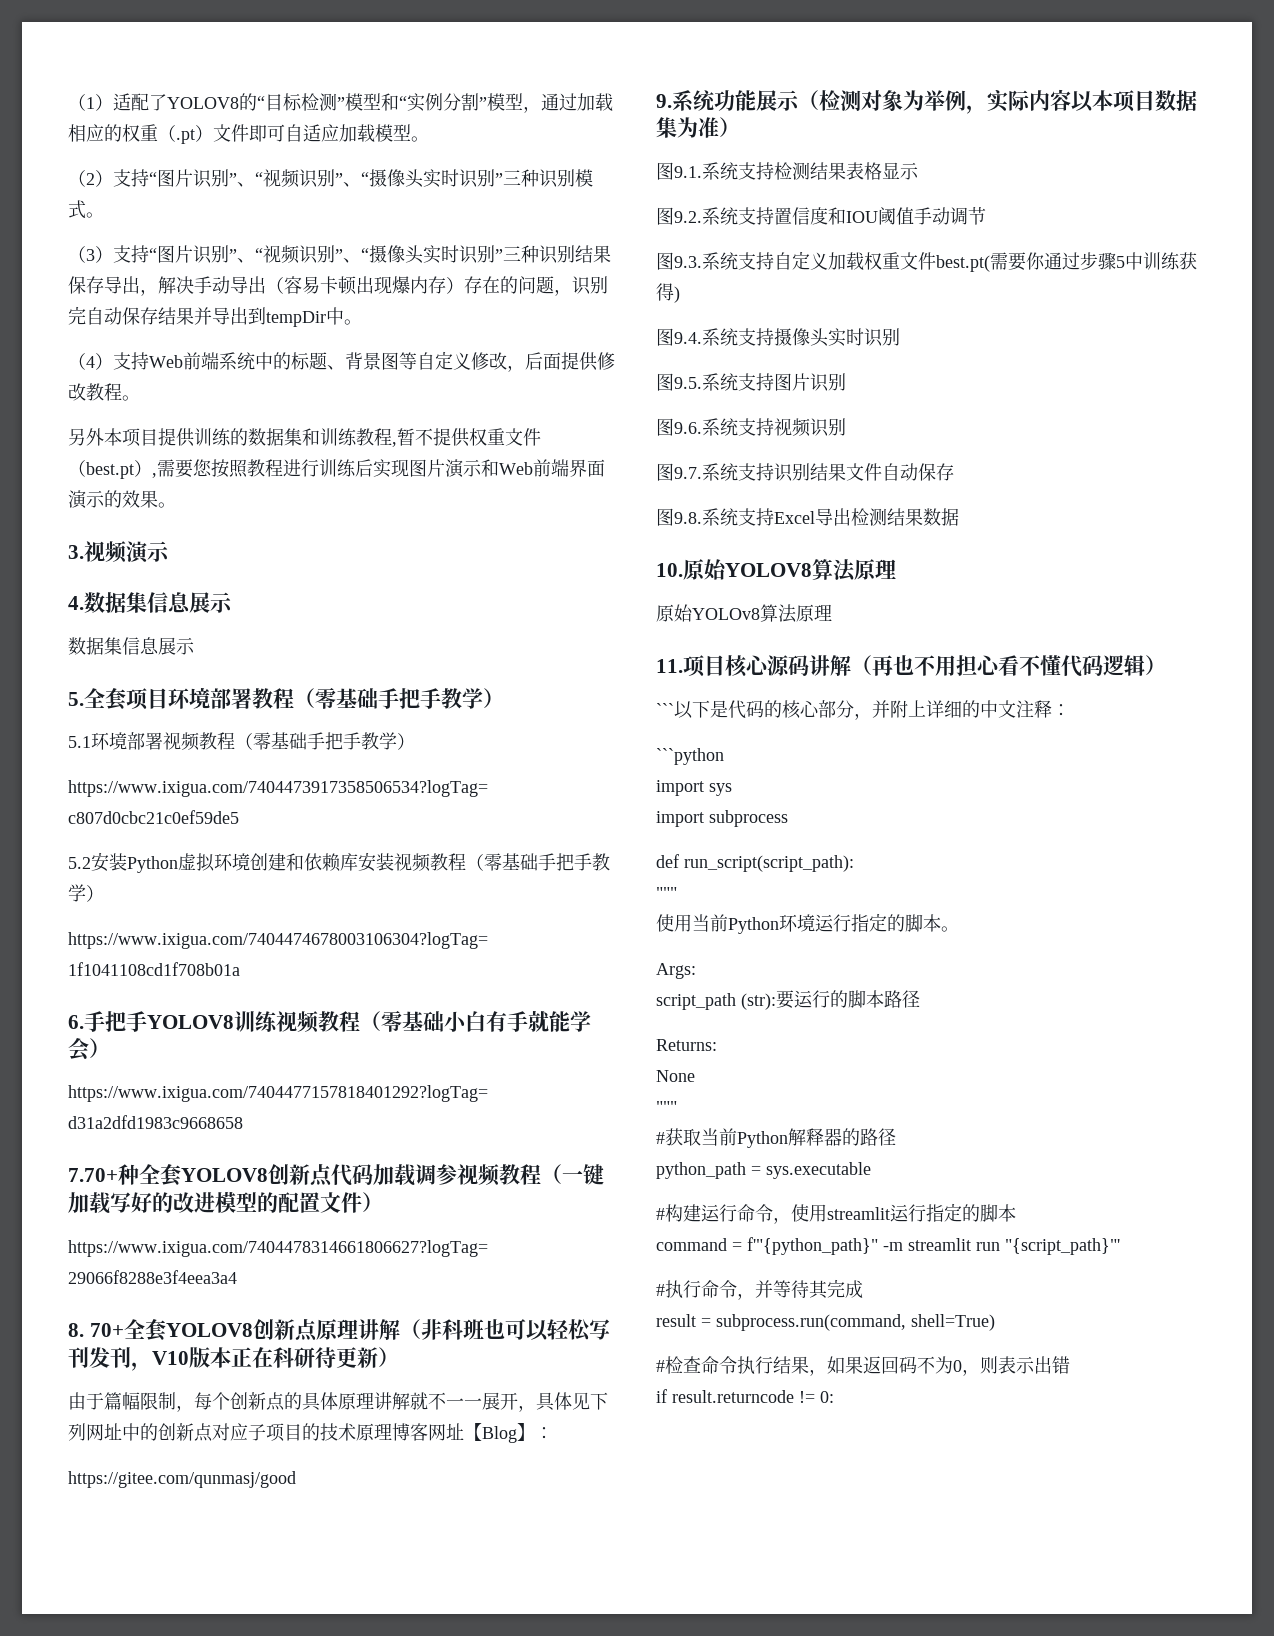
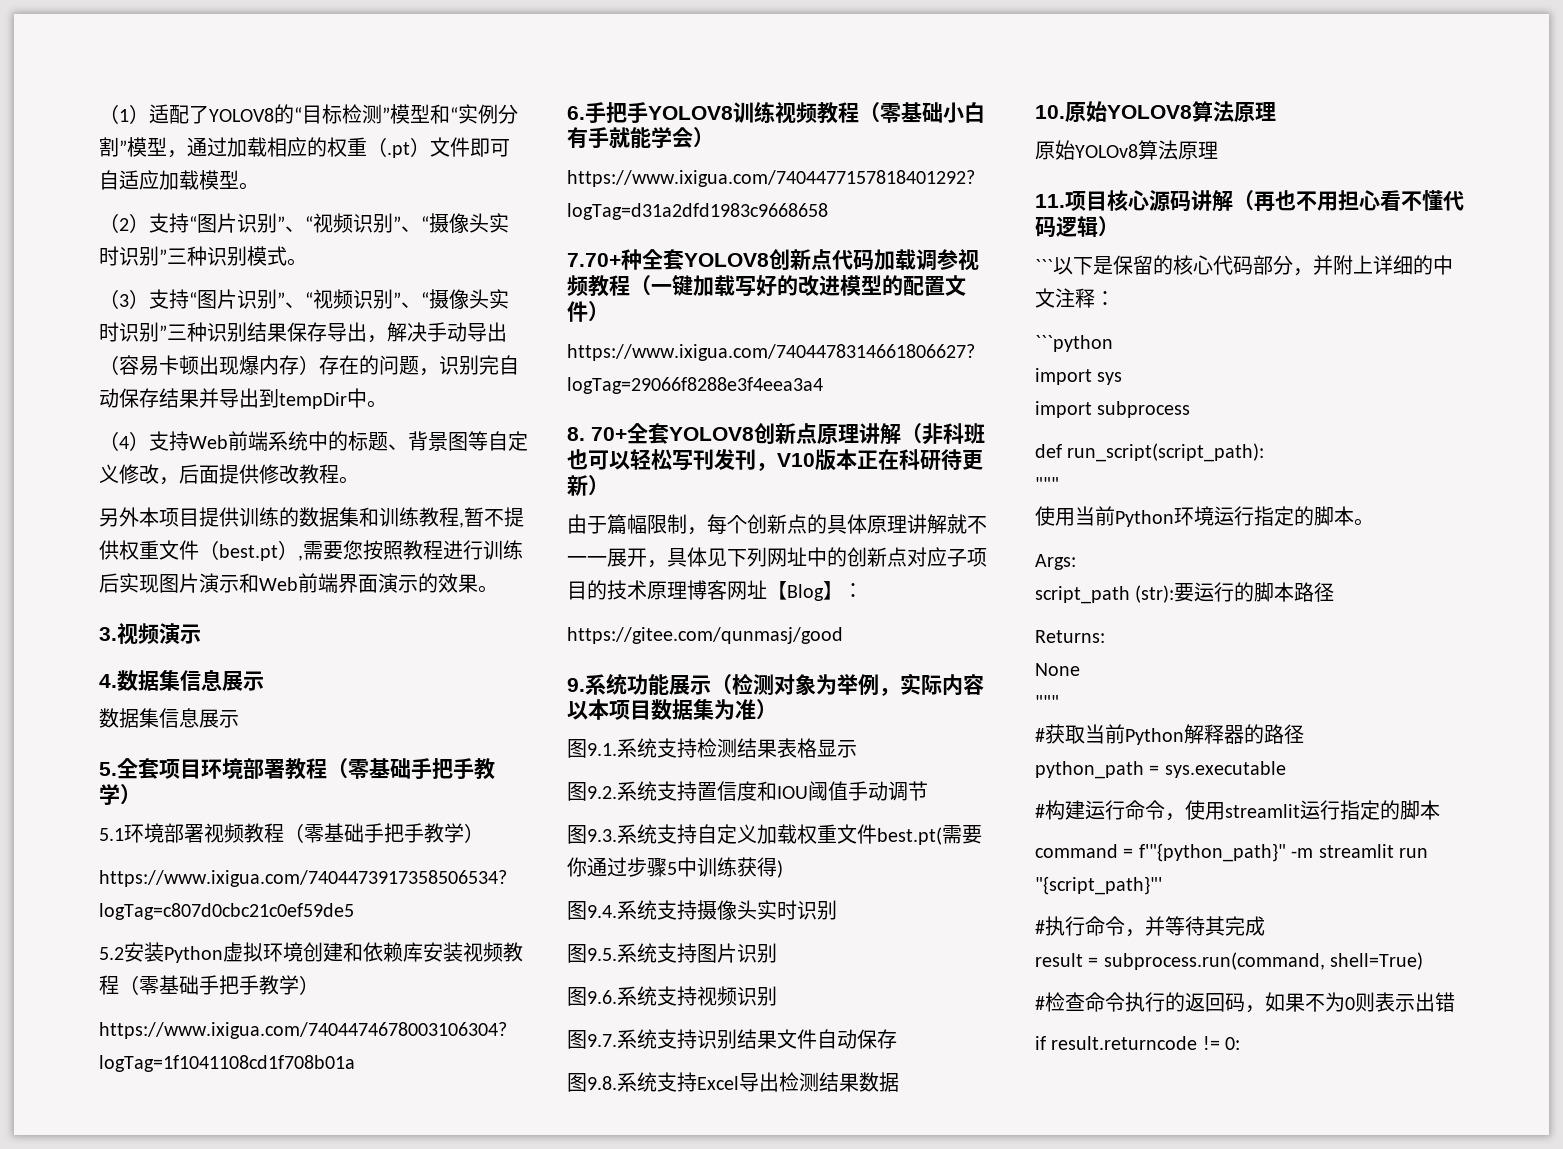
- ```以下是代码的核心部分，并附上详细的中文注释：
+ ```以下是保留的核心代码部分，并附上详细的中文注释：
- #检查命令执行结果，如果返回码不为0，则表示出错
+ #检查命令执行的返回码，如果不为0则表示出错

